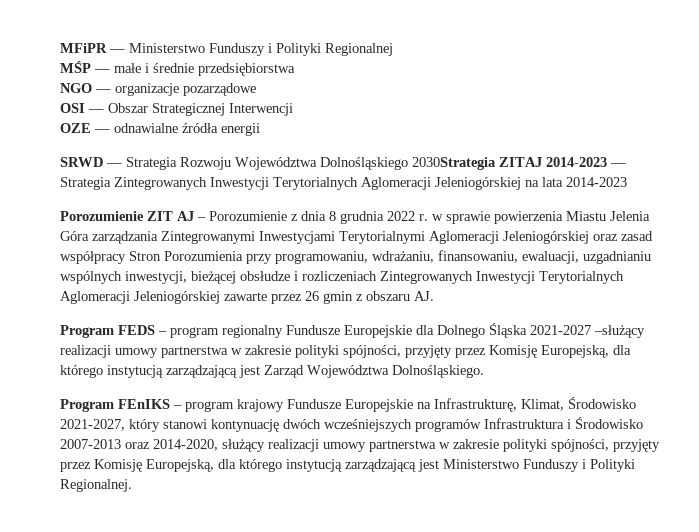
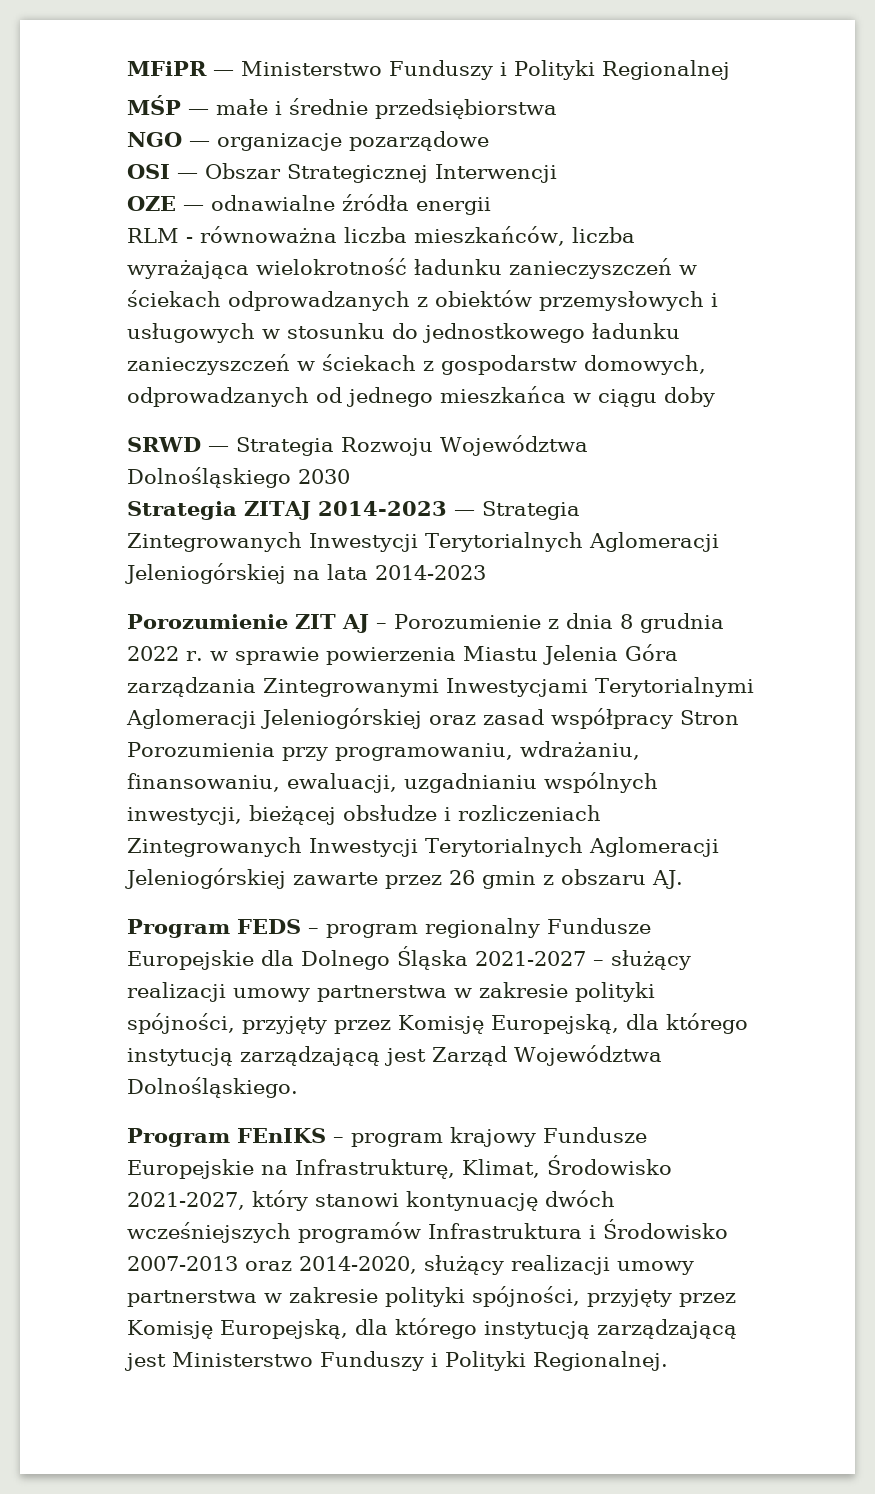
+ RLM - równoważna liczba mieszkańców, liczba wyrażająca wielokrotność ładunku zanieczyszczeń w ściekach odprowadzanych z obiektów przemysłowych i usługowych w stosunku do jednostkowego ładunku zanieczyszczeń w ściekach z gospodarstw domowych, odprowadzanych od jednego mieszkańca w ciągu doby
- SRWD — Strategia Rozwoju Województwa Dolnośląskiego 2030Strategia ZITAJ 2014-2023 — Strategia Zintegrowanych Inwestycji Terytorialnych Aglomeracji Jeleniogórskiej na lata 2014-2023
+ SRWD — Strategia Rozwoju Województwa Dolnośląskiego 2030
+ Strategia ZITAJ 2014-2023 — Strategia Zintegrowanych Inwestycji Terytorialnych Aglomeracji Jeleniogórskiej na lata 2014-2023
- Program FEDS – program regionalny Fundusze Europejskie dla Dolnego Śląska 2021-2027 –służący realizacji umowy partnerstwa w zakresie polityki spójności, przyjęty przez Komisję Europejską, dla którego instytucją zarządzającą jest Zarząd Województwa Dolnośląskiego.
+ Program FEDS – program regionalny Fundusze Europejskie dla Dolnego Śląska 2021-2027 – służący realizacji umowy partnerstwa w zakresie polityki spójności, przyjęty przez Komisję Europejską, dla którego instytucją zarządzającą jest Zarząd Województwa Dolnośląskiego.

